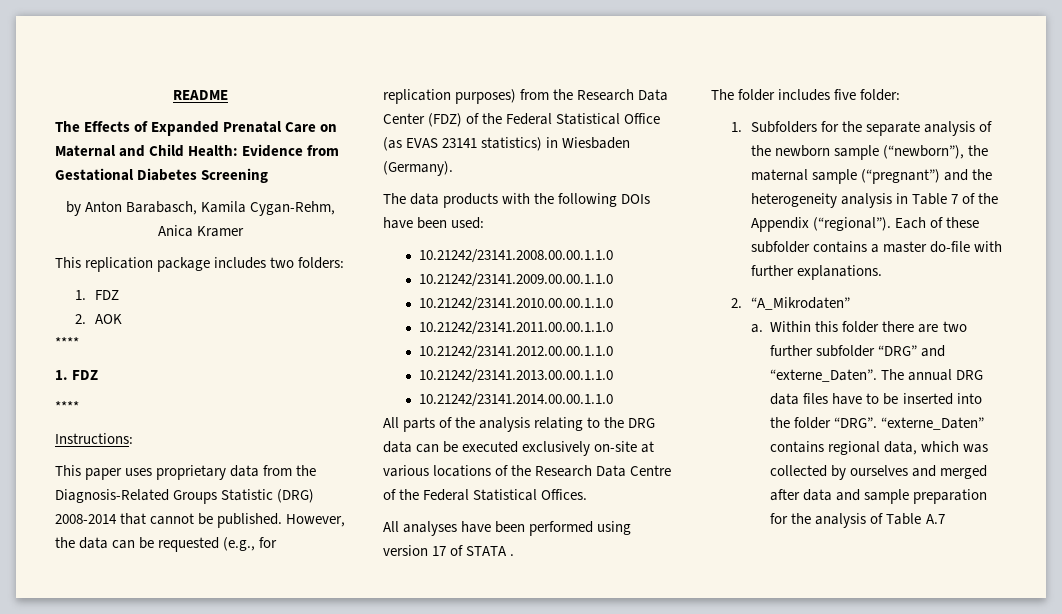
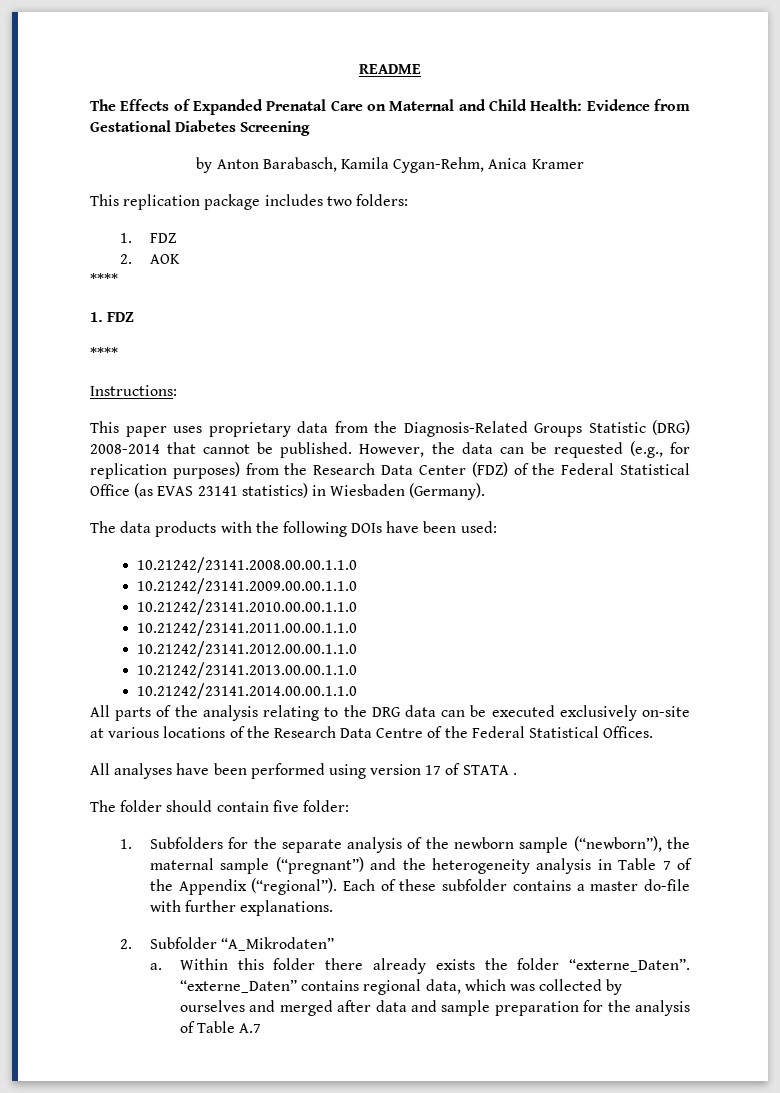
- The folder includes five folder:
+ The folder should contain five folder:
- 2. “A_Mikrodaten”
+ 2. Subfolder “A_Mikrodaten”
- Within this folder there are two further subfolder “DRG” and “externe_Daten”. The annual DRG data files have to be inserted into the folder “DRG”.
+ Within this folder there already exists the folder “externe_Daten”.

